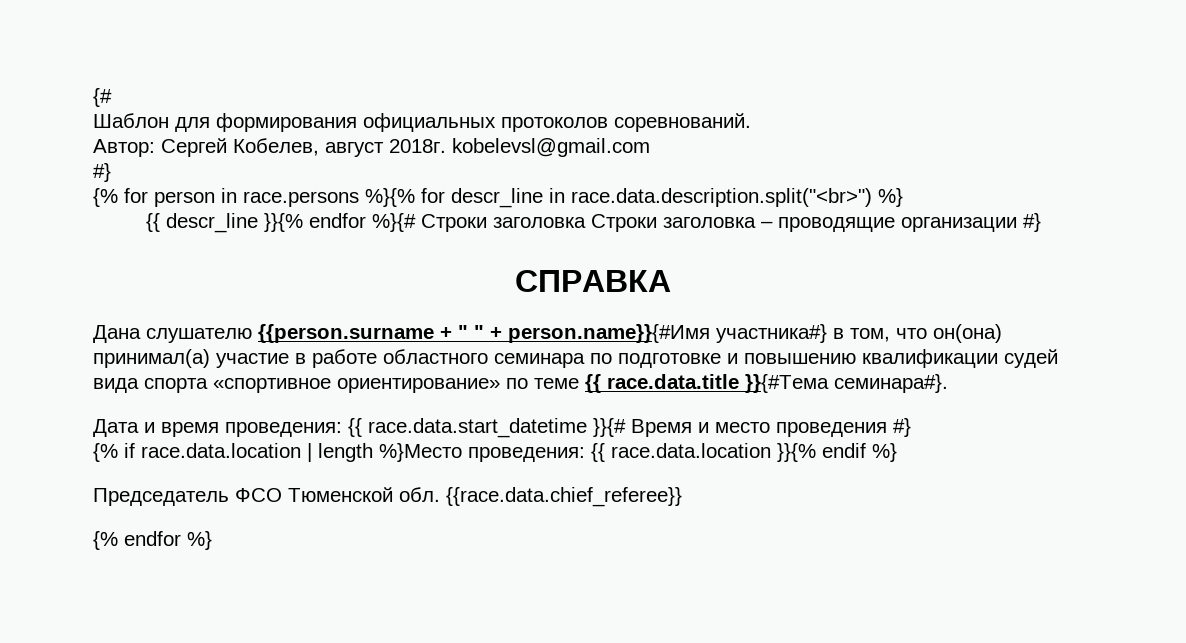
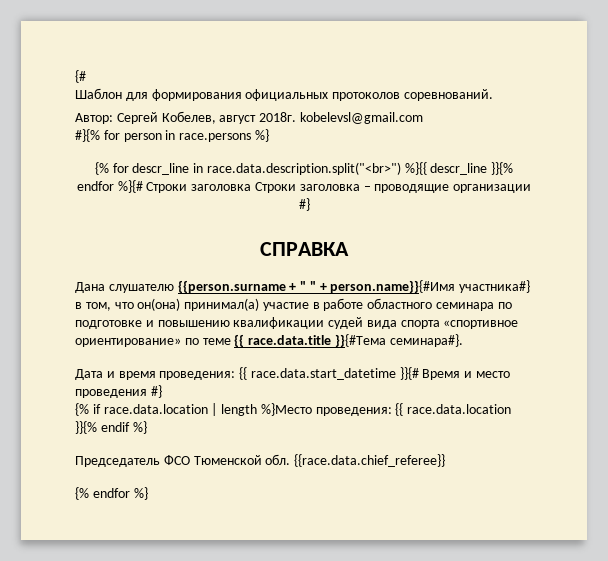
  Автор: Сергей Кобелев, август 2018г. kobelevsl@gmail.com
- #}
- {% for person in race.persons %}{% for descr_line in race.data.description.split("<br>") %}
- {{ descr_line }}{% endfor %}{# Строки заголовка Строки заголовка – проводящие организации #}
+ #}{% for person in race.persons %}
+ {% for descr_line in race.data.description.split("<br>") %}{{ descr_line }}{% endfor %}{# Строки заголовка Строки заголовка – проводящие организации #}

